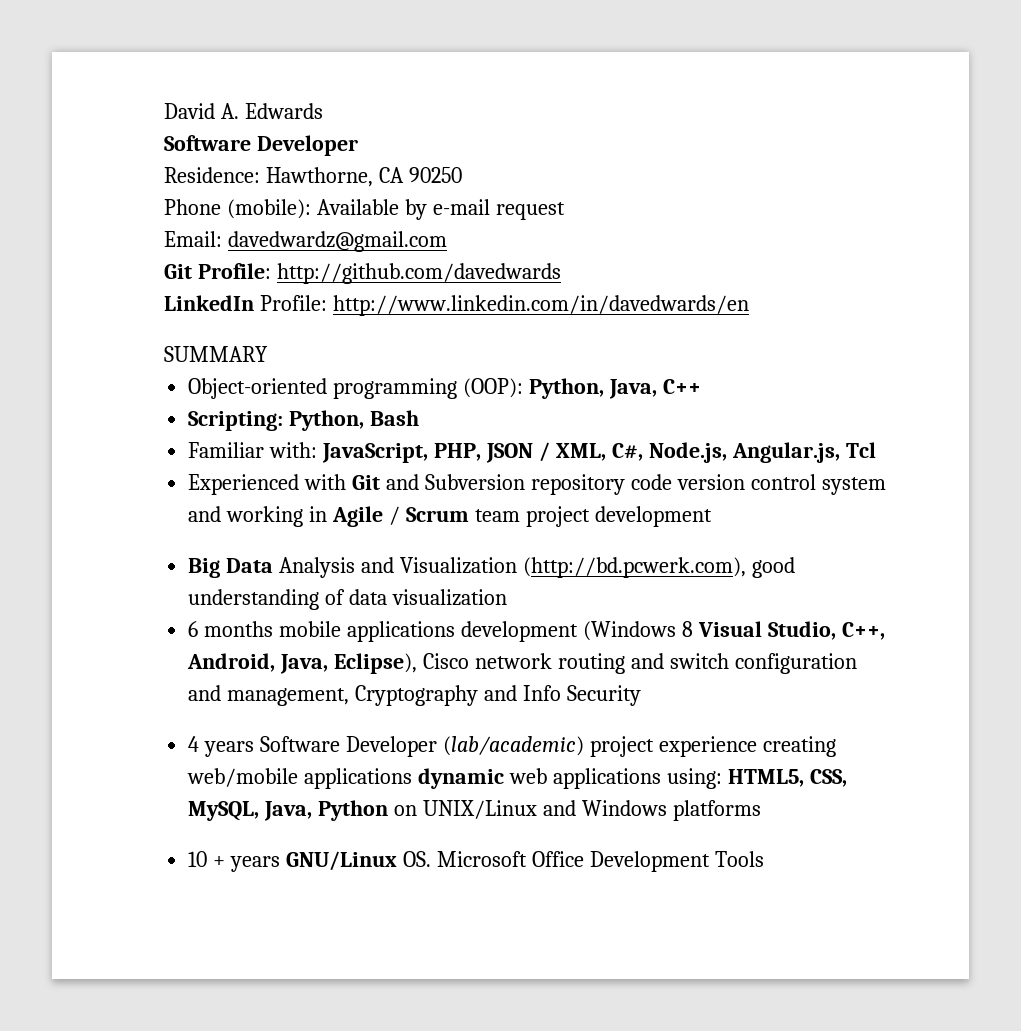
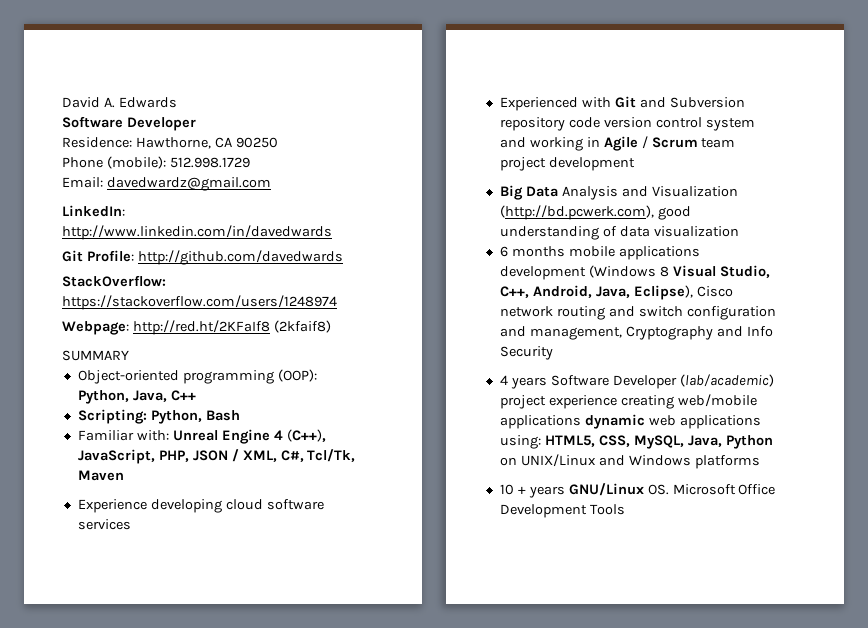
- Phone (mobile): Available by e-mail request
+ Phone (mobile): 512.998.1729
+ LinkedIn: http://www.linkedin.com/in/davedwards
- LinkedIn Profile: http://www.linkedin.com/in/davedwards/en
+ StackOverflow: https://stackoverflow.com/users/1248974
+ Webpage: http://red.ht/2KFaIf8 (2kfaif8)
- Familiar with: JavaScript, PHP, JSON / XML, C#, Node.js, Angular.js, Tcl
+ Familiar with: Unreal Engine 4 (C++), JavaScript, PHP, JSON / XML, C#, Tcl/Tk, Maven
+ Experience developing cloud software services

